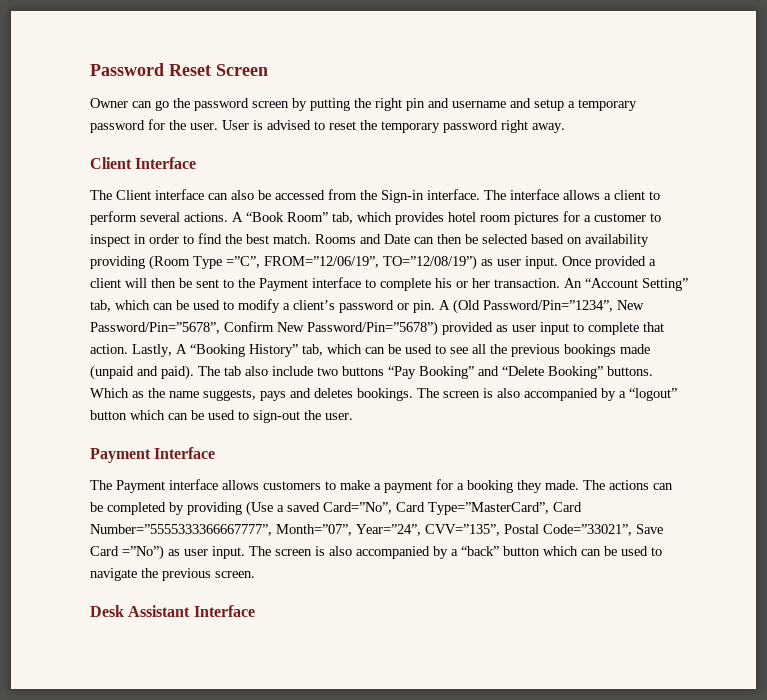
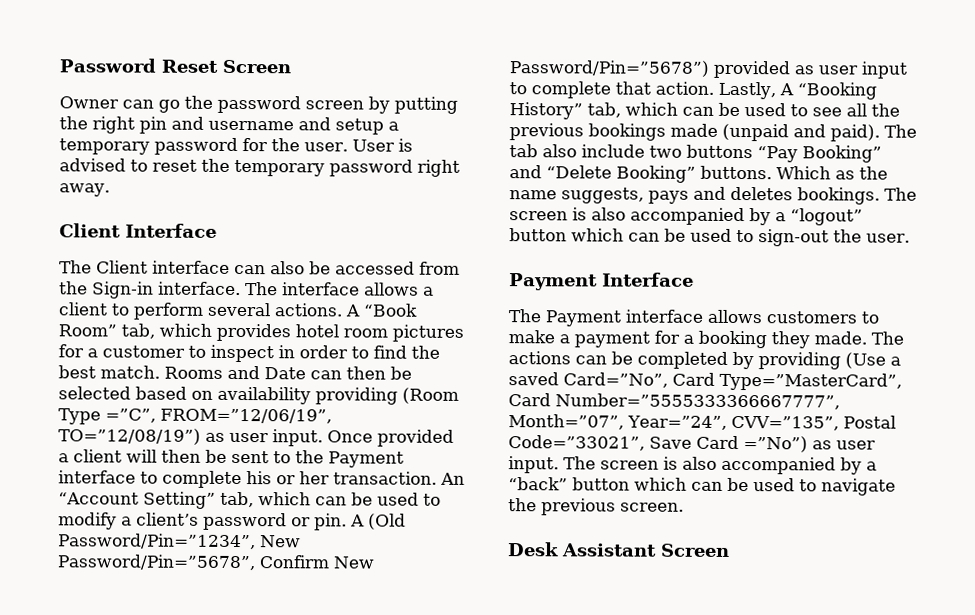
- Desk Assistant Interface
+ Desk Assistant Screen

